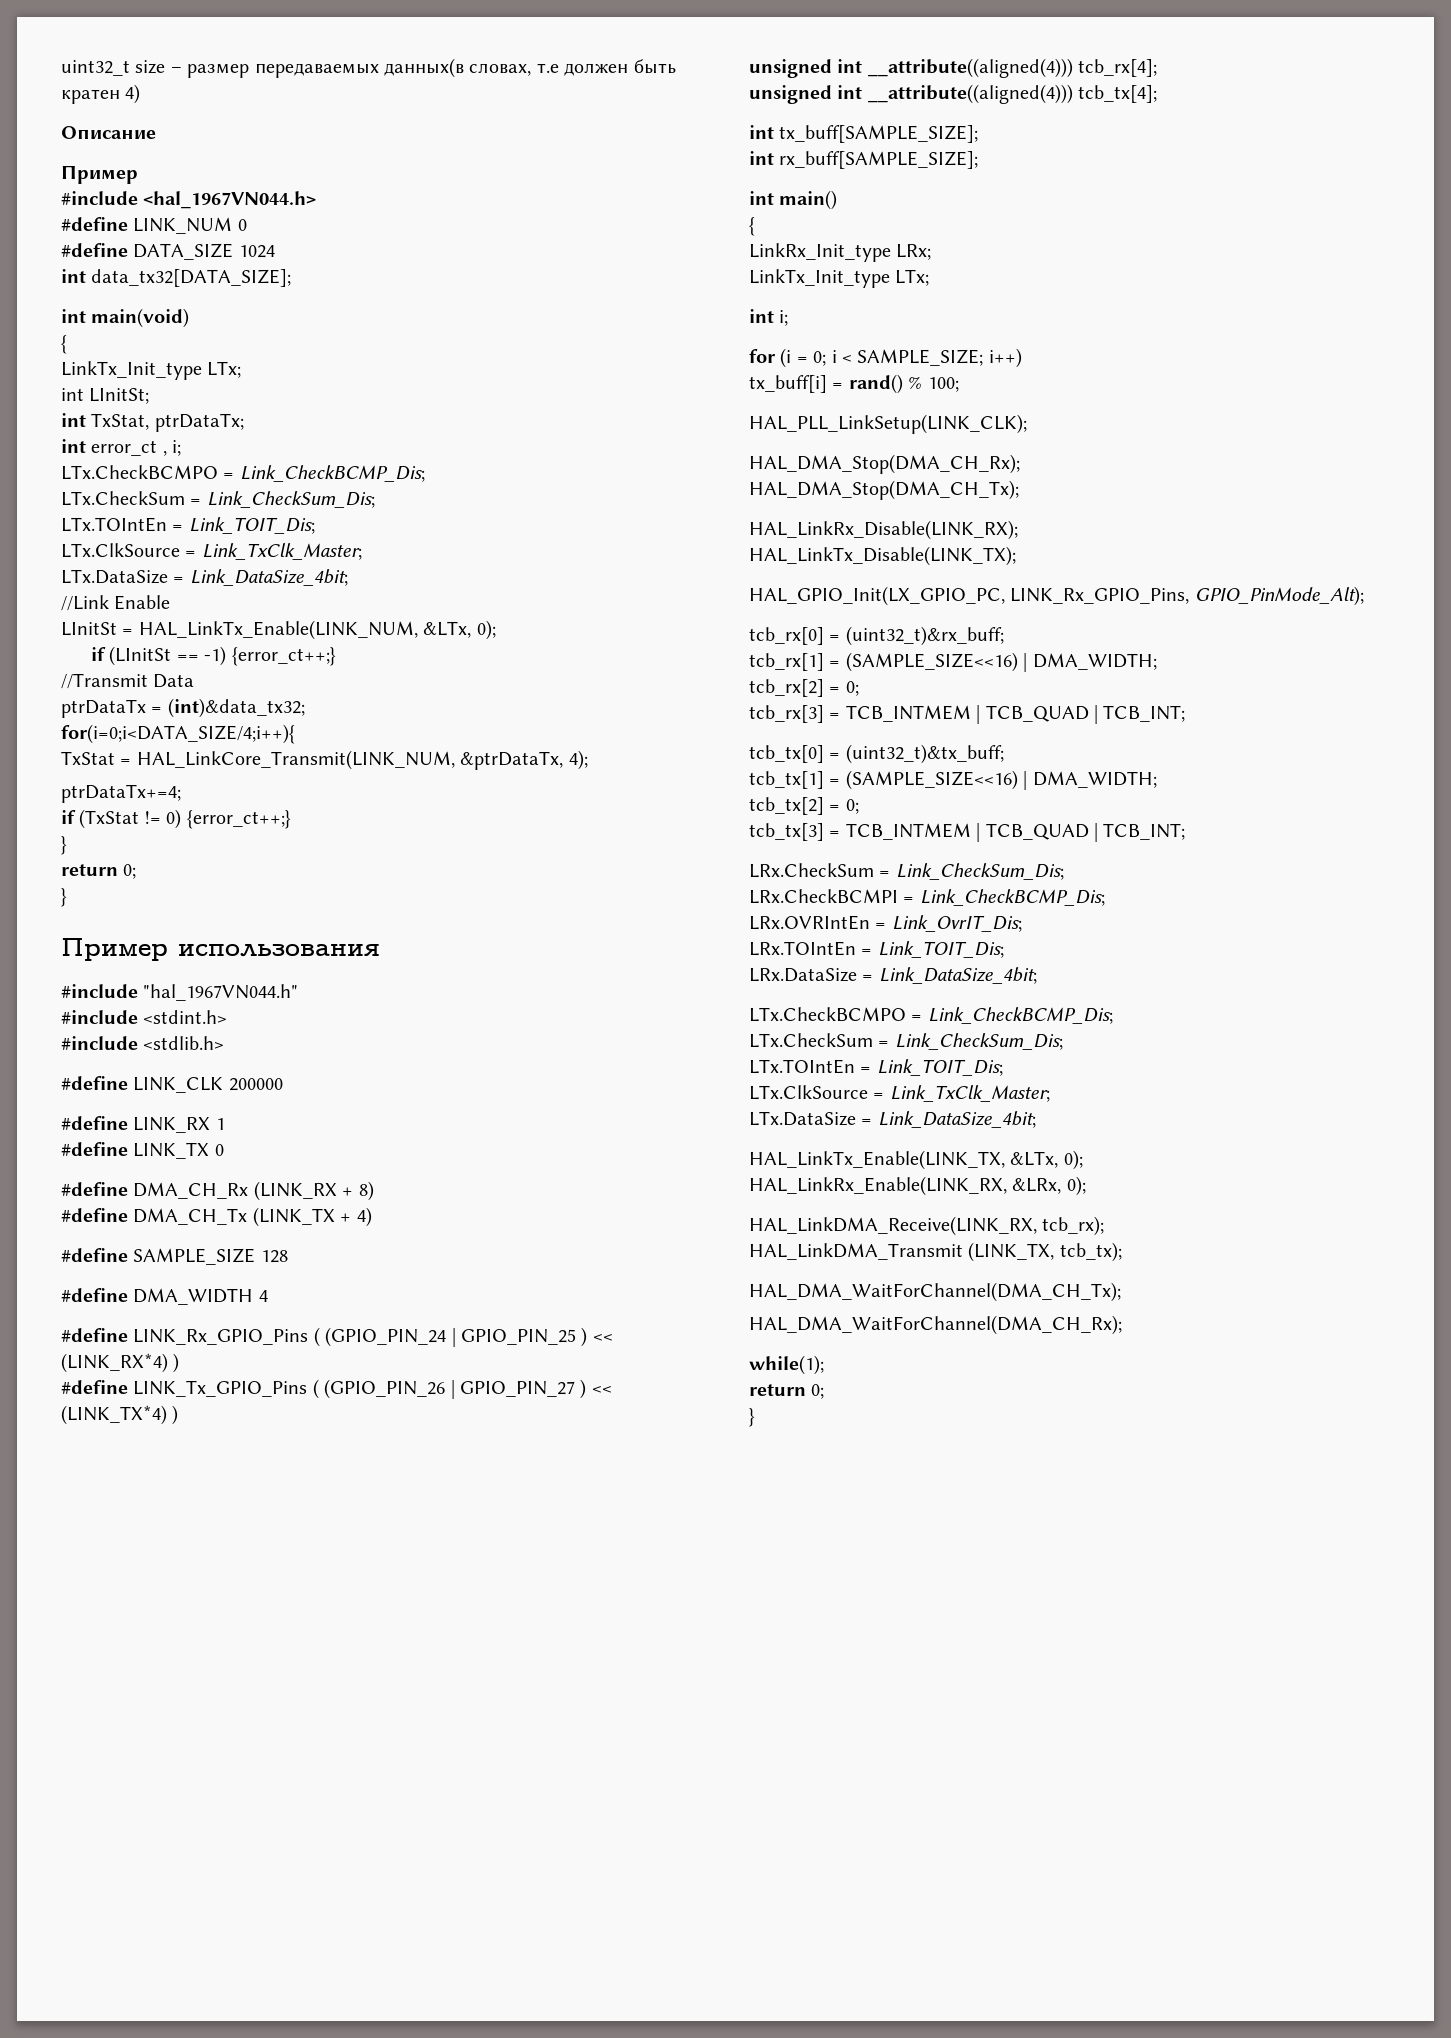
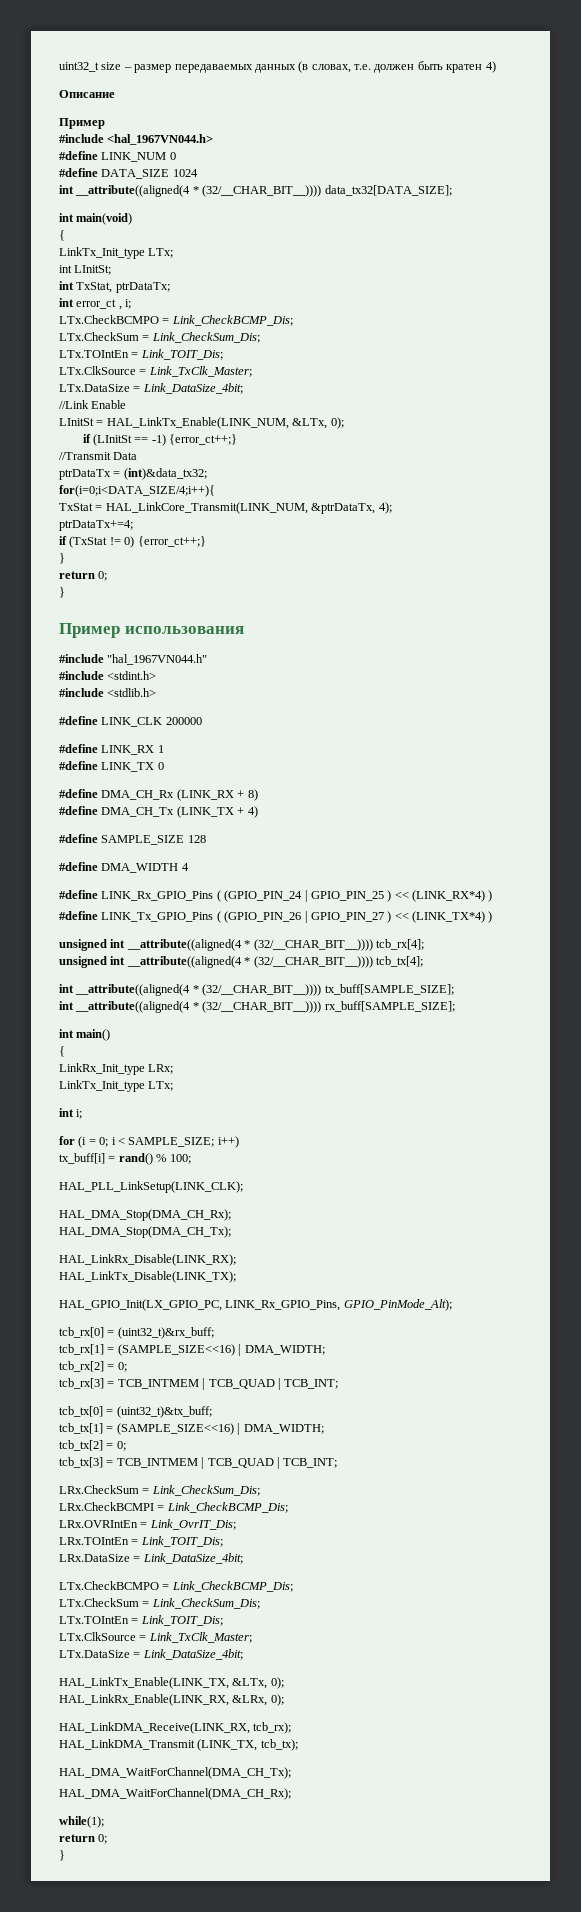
- uint32_t size – размер передаваемых данных(в словах, т.е должен быть кратен 4)
+ uint32_t size – размер передаваемых данных (в словах, т.е. должен быть кратен 4)
- int data_tx32[DATA_SIZE];
+ int __attribute((aligned(4 * (32/__CHAR_BIT__)))) data_tx32[DATA_SIZE];
- unsigned int __attribute((aligned(4))) tcb_rx[4];
+ unsigned int __attribute((aligned(4 * (32/__CHAR_BIT__)))) tcb_rx[4];
- unsigned int __attribute((aligned(4))) tcb_tx[4];
+ unsigned int __attribute((aligned(4 * (32/__CHAR_BIT__)))) tcb_tx[4];
- int tx_buff[SAMPLE_SIZE];
+ int __attribute((aligned(4 * (32/__CHAR_BIT__)))) tx_buff[SAMPLE_SIZE];
- int rx_buff[SAMPLE_SIZE];
+ int __attribute((aligned(4 * (32/__CHAR_BIT__)))) rx_buff[SAMPLE_SIZE];

